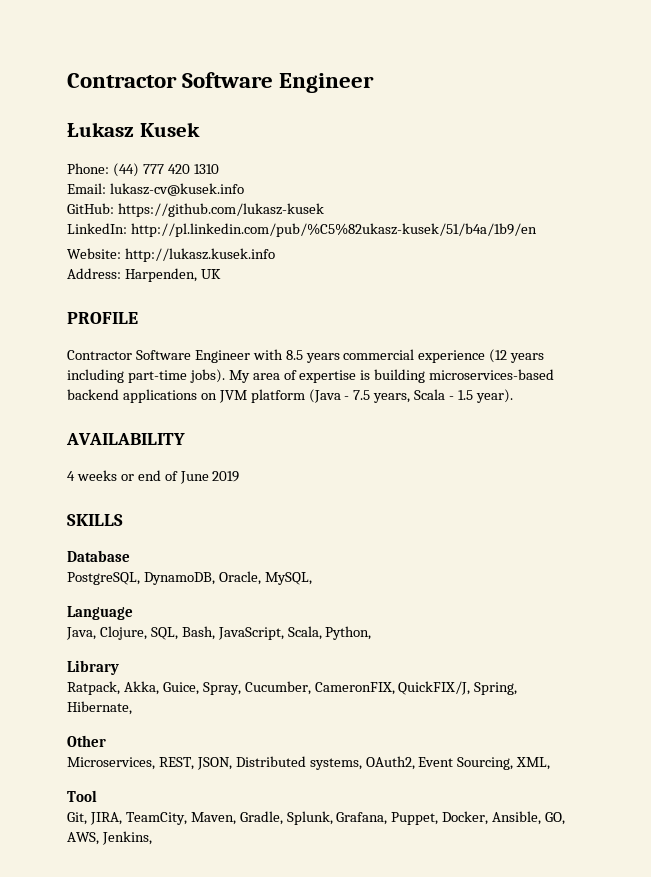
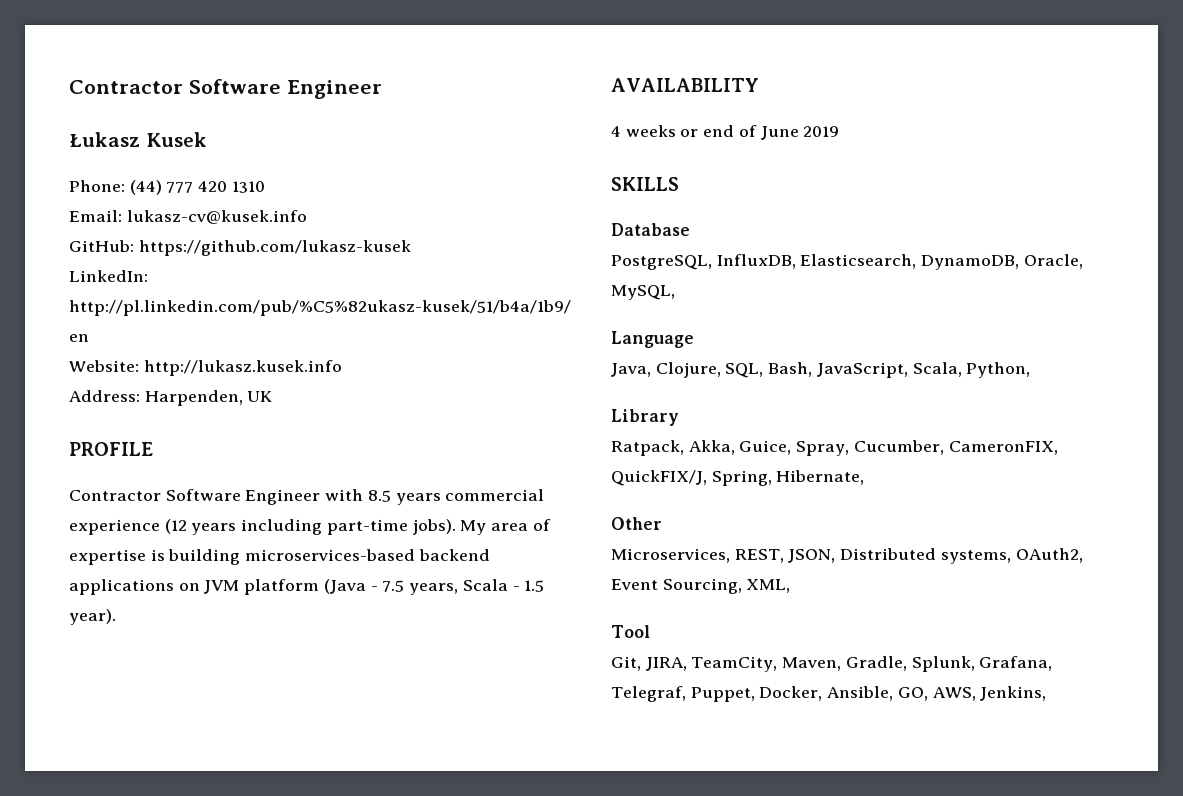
- PostgreSQL, DynamoDB, Oracle, MySQL,
+ PostgreSQL, InfluxDB, Elasticsearch, DynamoDB, Oracle, MySQL,
- Git, JIRA, TeamCity, Maven, Gradle, Splunk, Grafana, Puppet, Docker, Ansible, GO, AWS, Jenkins,
+ Git, JIRA, TeamCity, Maven, Gradle, Splunk, Grafana, Telegraf, Puppet, Docker, Ansible, GO, AWS, Jenkins,

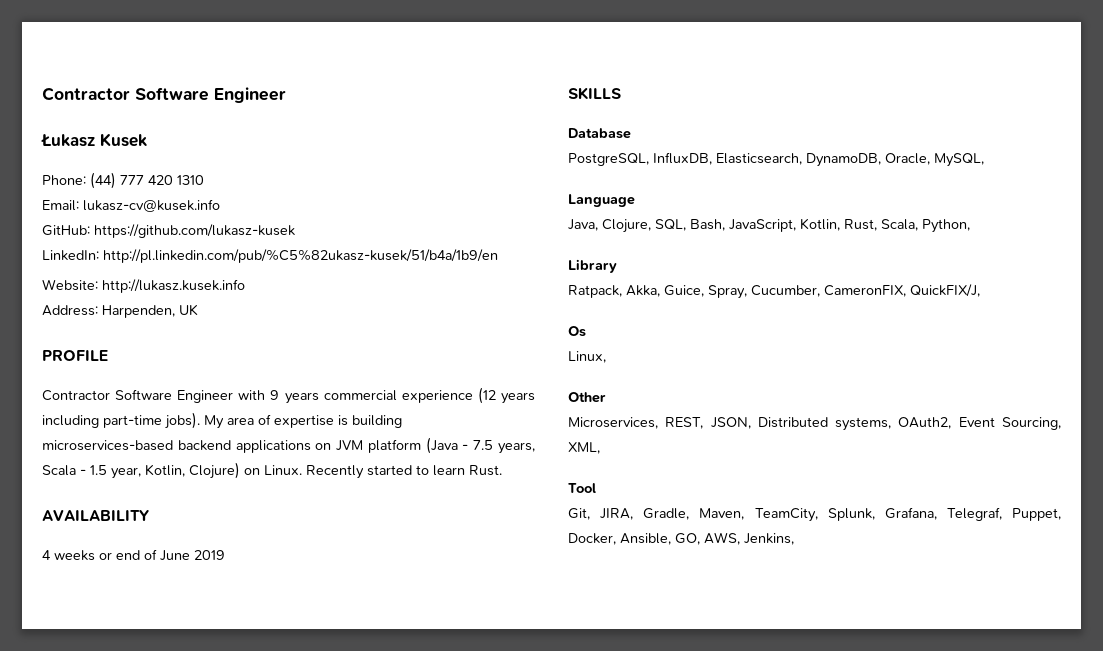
- Contractor Software Engineer with 8.5 years commercial experience (12 years including part-time jobs).
+ Contractor Software Engineer with 9 years commercial experience (12 years including part-time jobs).
- My area of expertise is building microservices-based backend applications on JVM platform (Java - 7.5 years, Scala - 1.5 year).
+ My area of expertise is building microservices-based backend applications on JVM platform (Java - 7.5 years, Scala - 1.5 year, Kotlin, Clojure) on Linux. Recently started to learn Rust.
- Java, Clojure, SQL, Bash, JavaScript, Scala, Python,
+ Java, Clojure, SQL, Bash, JavaScript, Kotlin, Rust, Scala, Python,
- Ratpack, Akka, Guice, Spray, Cucumber, CameronFIX, QuickFIX/J, Spring, Hibernate,
+ Ratpack, Akka, Guice, Spray, Cucumber, CameronFIX, QuickFIX/J,
+ Os
+ Linux,
- Git, JIRA, TeamCity, Maven, Gradle, Splunk, Grafana, Telegraf, Puppet, Docker, Ansible, GO, AWS, Jenkins,
+ Git, JIRA, Gradle, Maven, TeamCity, Splunk, Grafana, Telegraf, Puppet, Docker, Ansible, GO, AWS, Jenkins,

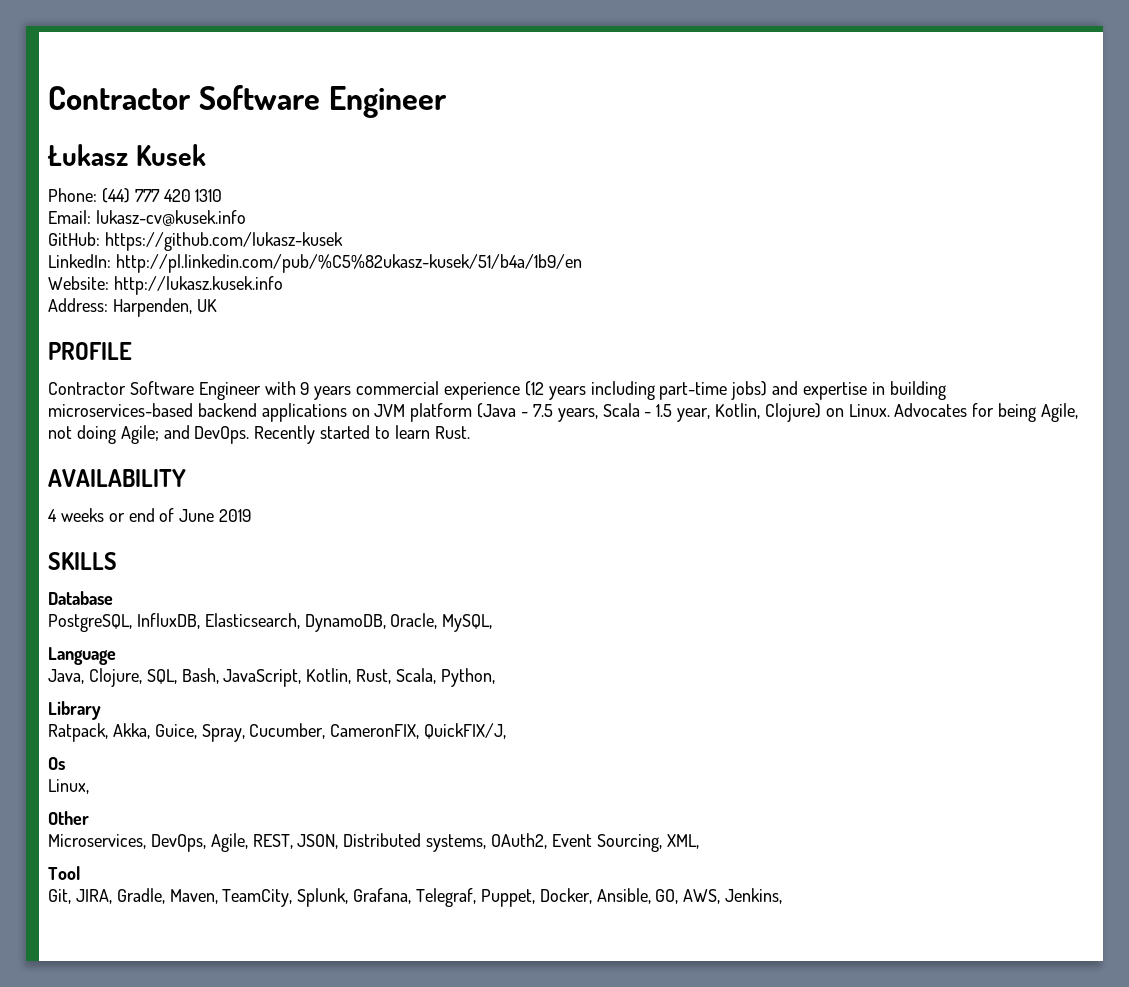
- Contractor Software Engineer with 9 years commercial experience (12 years including part-time jobs). My area of expertise is building microservices-based backend applications on JVM platform (Java - 7.5 years, Scala - 1.5 year, Kotlin, Clojure) on Linux.
+ Contractor Software Engineer with 9 years commercial experience (12 years including part-time jobs) and expertise in building microservices-based backend applications on JVM platform (Java - 7.5 years, Scala - 1.5 year, Kotlin, Clojure) on Linux.
+ Advocates for being Agile, not doing Agile; and DevOps.
- Microservices, REST, JSON, Distributed systems, OAuth2, Event Sourcing, XML,
+ Microservices, DevOps, Agile, REST, JSON, Distributed systems, OAuth2, Event Sourcing, XML,

